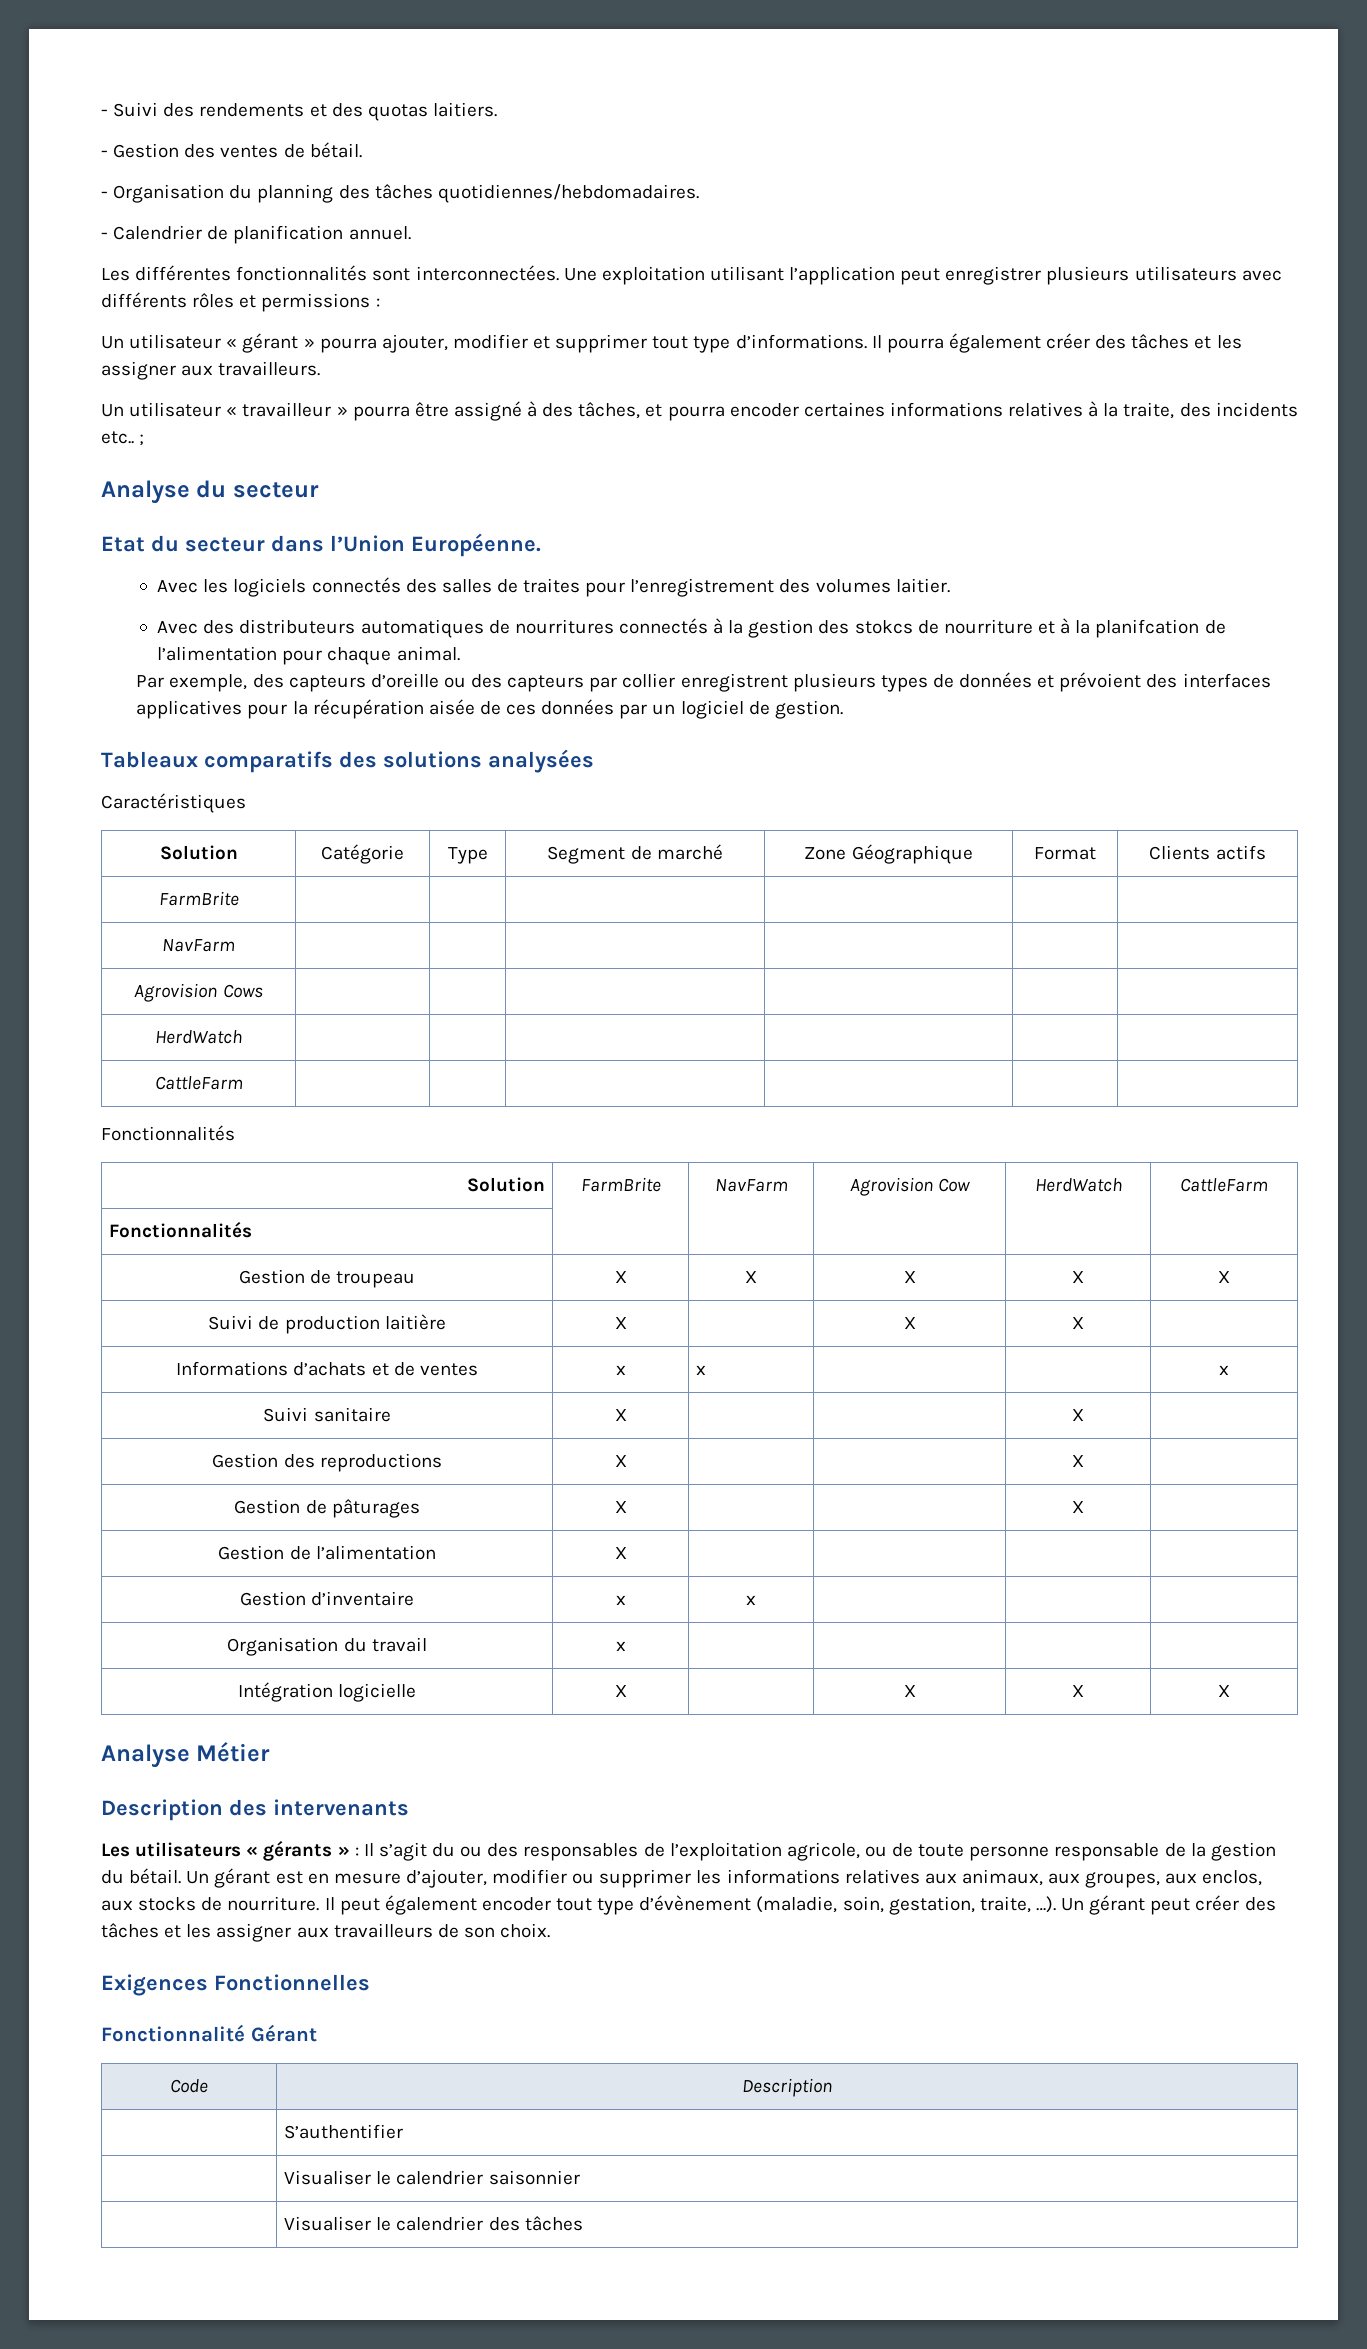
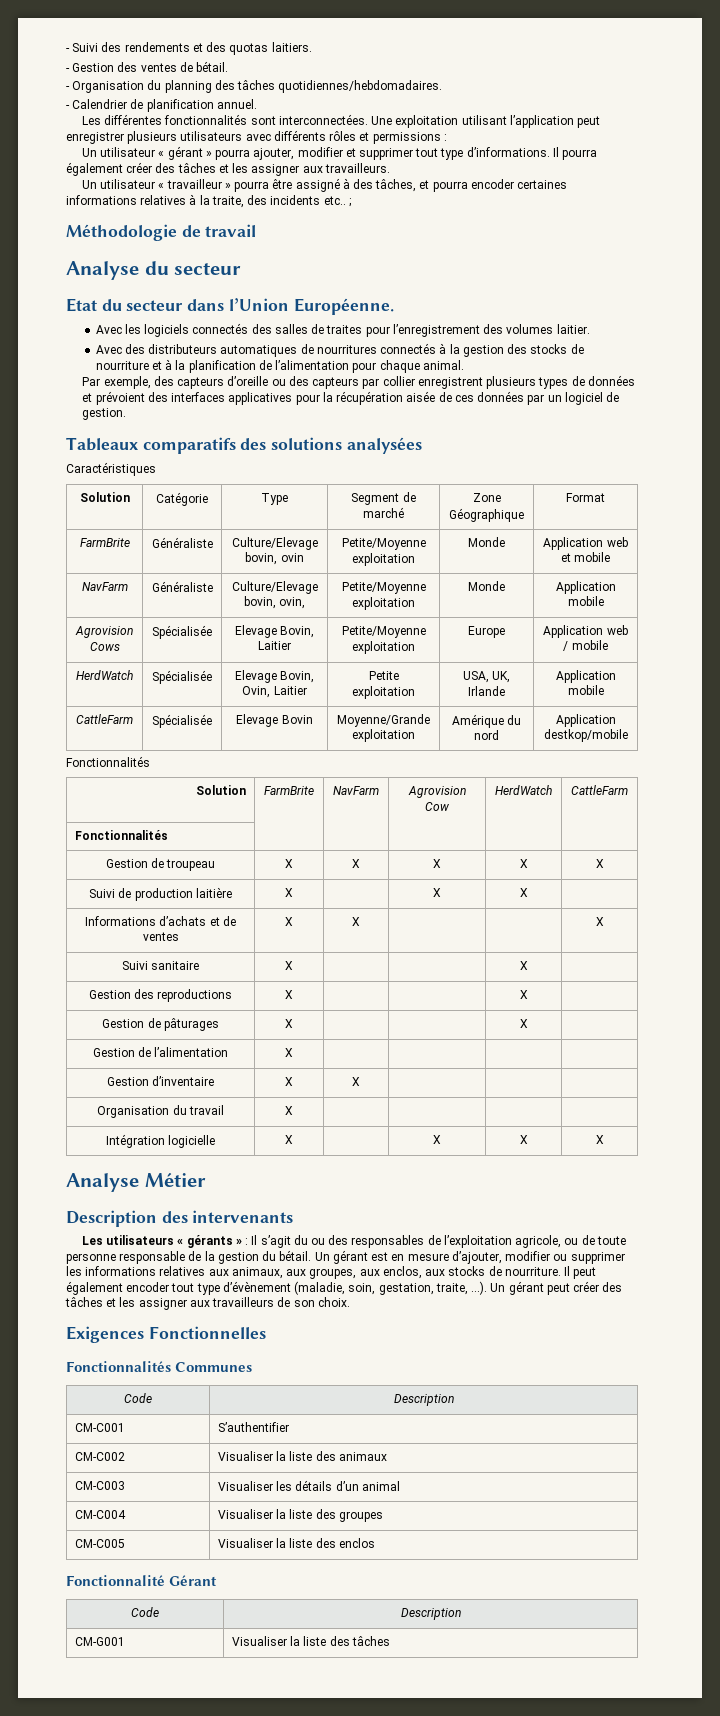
+ Méthodologie de travail
- Avec des distributeurs automatiques de nourritures connectés à la gestion des stokcs de nourriture et à la planifcation de l’alimentation pour chaque animal.
+ Avec des distributeurs automatiques de nourritures connectés à la gestion des stocks de nourriture et à la planification de l’alimentation pour chaque animal.
- Solution | Catégorie | Type | Segment de marché | Zone Géographique | Format | Clients actifs
- FarmBrite | | | | | |
- NavFarm | | | | | |
- Agrovision Cows | | | | | |
- HerdWatch | | | | | |
- CattleFarm | | | | | |
+ Solution | Catégorie | Type | Segment de marché | Zone Géographique | Format
+ FarmBrite | Généraliste | Culture/Elevage bovin, ovin | Petite/Moyenne exploitation | Monde | Application web et mobile
+ NavFarm | Généraliste | Culture/Elevage bovin, ovin, | Petite/Moyenne exploitation | Monde | Application mobile
+ Agrovision Cows | Spécialisée | Elevage Bovin, Laitier | Petite/Moyenne exploitation | Europe | Application web / mobile
+ HerdWatch | Spécialisée | Elevage Bovin, Ovin, Laitier | Petite exploitation | USA, UK, Irlande | Application mobile
+ CattleFarm | Spécialisée | Elevage Bovin | Moyenne/Grande exploitation | Amérique du nord | Application destkop/mobile
- Informations d’achats et de ventes | x | x | | | x
+ Informations d’achats et de ventes | X | X | | | X
- Gestion d’inventaire | x | x | | |
+ Gestion d’inventaire | X | X | | |
- Organisation du travail | x | | | |
+ Organisation du travail | X | | | |
+ Fonctionnalités Communes
+ Code | Description
+ CM-C001 | S’authentifier
+ CM-C002 | Visualiser la liste des animaux
+ CM-C003 | Visualiser les détails d’un animal
+ CM-C004 | Visualiser la liste des groupes
+ CM-C005 | Visualiser la liste des enclos
- | S’authentifier
- | Visualiser le calendrier saisonnier
- | Visualiser le calendrier des tâches
+ CM-G001 | Visualiser la liste des tâches

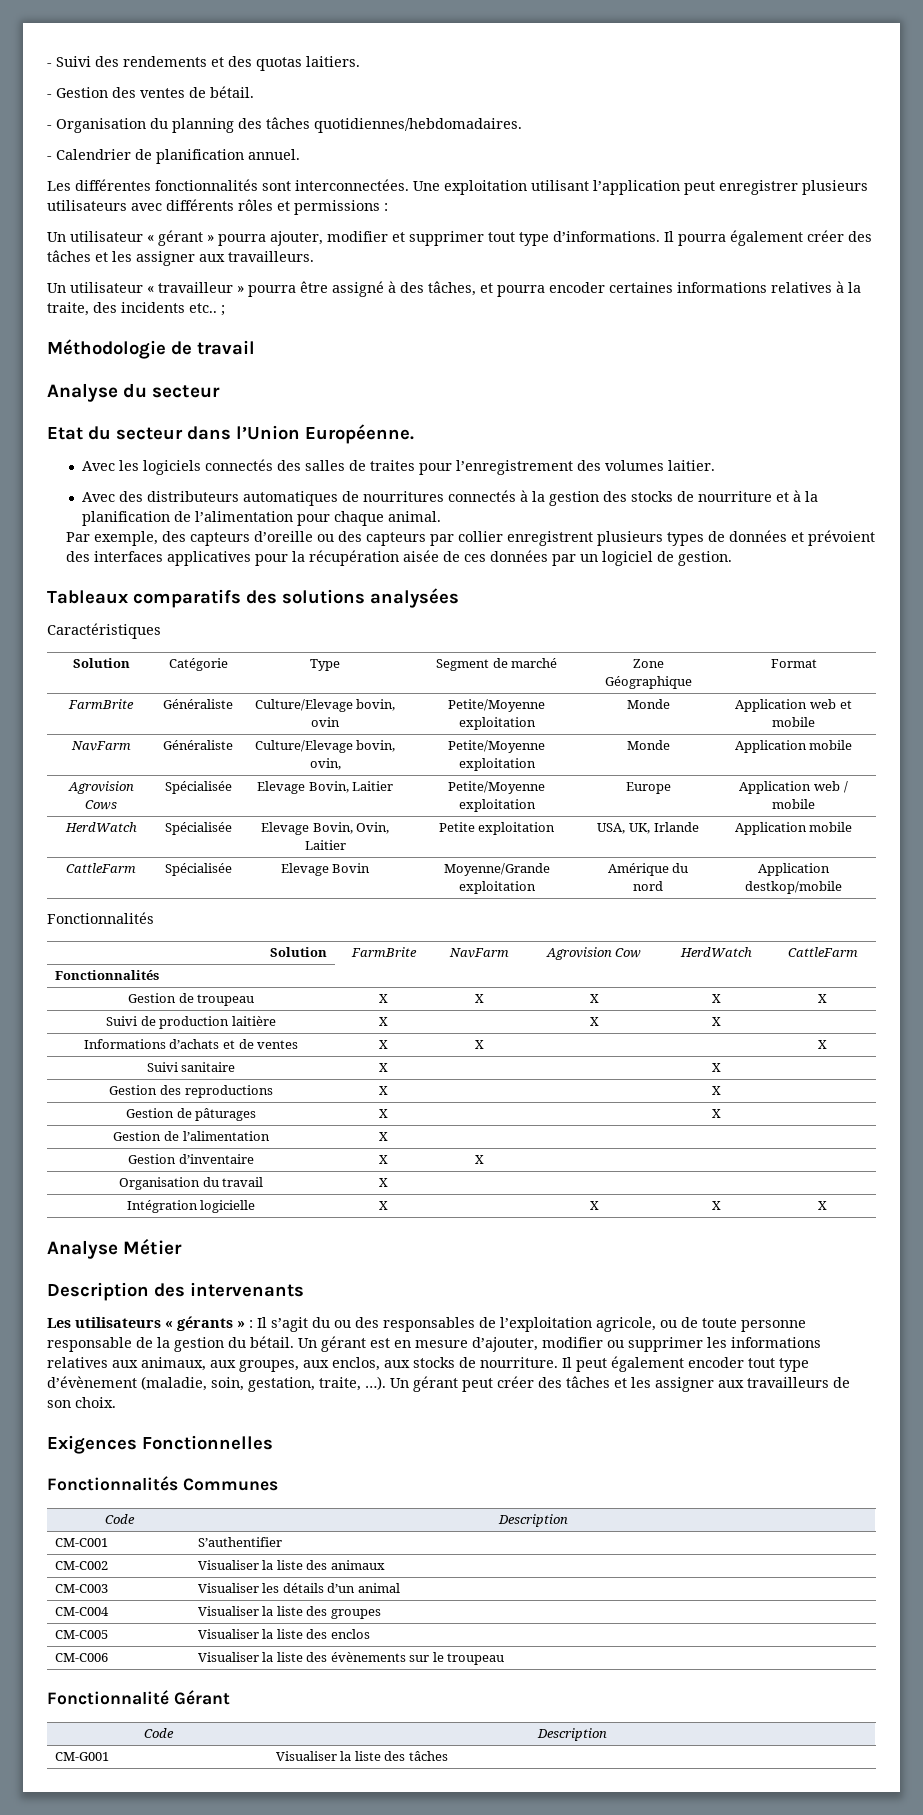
+ CM-C006 | Visualiser la liste des évènements sur le troupeau

